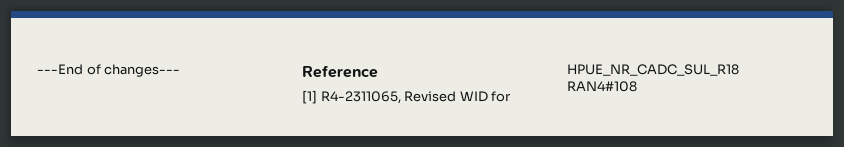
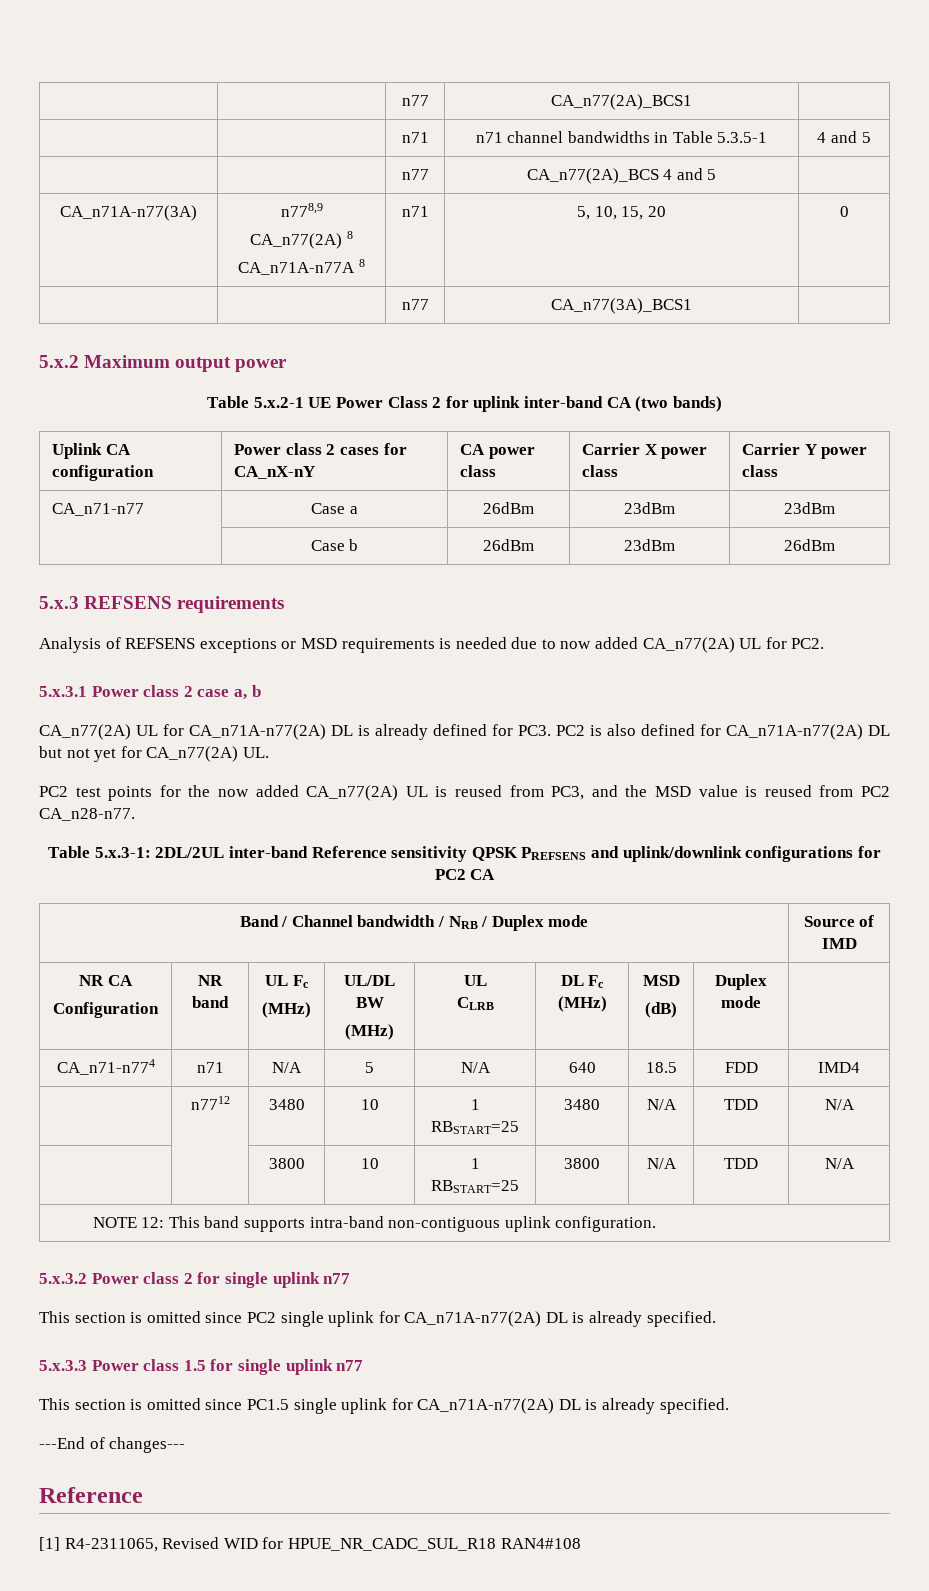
+ | | n77 | CA_n77(2A)_BCS1 |
+ | | n71 | n71 channel bandwidths in Table 5.3.5-1 | 4 and 5
+ | | n77 | CA_n77(2A)_BCS 4 and 5 |
+ CA_n71A-n77(3A) | n778,9
+ CA_n77(2A) 8
+ CA_n71A-n77A 8 | n71 | 5, 10, 15, 20 | 0
+ | | n77 | CA_n77(3A)_BCS1 |
+ 5.x.2 Maximum output power
+ Table 5.x.2-1 UE Power Class 2 for uplink inter-band CA (two bands)
+ Uplink CA configuration | Power class 2 cases for CA_nX-nY | CA power class | Carrier X power class | Carrier Y power class
+ CA_n71-n77 | Case a | 26dBm | 23dBm | 23dBm
+ | Case b | 26dBm | 23dBm | 26dBm
+ 5.x.3 REFSENS requirements
+ Analysis of REFSENS exceptions or MSD requirements is needed due to now added CA_n77(2A) UL for PC2.
+ 5.x.3.1 Power class 2 case a, b
+ CA_n77(2A) UL for CA_n71A-n77(2A) DL is already defined for PC3. PC2 is also defined for CA_n71A-n77(2A) DL but not yet for CA_n77(2A) UL.
+ PC2 test points for the now added CA_n77(2A) UL is reused from PC3, and the MSD value is reused from PC2 CA_n28-n77.
+ Table 5.x.3-1: 2DL/2UL inter-band Reference sensitivity QPSK PREFSENS and uplink/downlink configurations for PC2 CA
+ Band / Channel bandwidth / NRB / Duplex mode | Source of IMD
+ NR CA
+ Configuration | NR band | UL Fc
+ (MHz) | UL/DL BW
+ (MHz) | UL
+ CLRB | DL Fc (MHz) | MSD
+ (dB) | Duplex mode |
+ CA_n71-n774 | n71 | N/A | 5 | N/A | 640 | 18.5 | FDD | IMD4
+ | n7712 | 3480 | 10 | 1 RBSTART=25 | 3480 | N/A | TDD | N/A
+ | | 3800 | 10 | 1 RBSTART=25 | 3800 | N/A | TDD | N/A
+ NOTE 12: This band supports intra-band non-contiguous uplink configuration.
+ 5.x.3.2 Power class 2 for single uplink n77
+ This section is omitted since PC2 single uplink for CA_n71A-n77(2A) DL is already specified.
+ 5.x.3.3 Power class 1.5 for single uplink n77
+ This section is omitted since PC1.5 single uplink for CA_n71A-n77(2A) DL is already specified.

